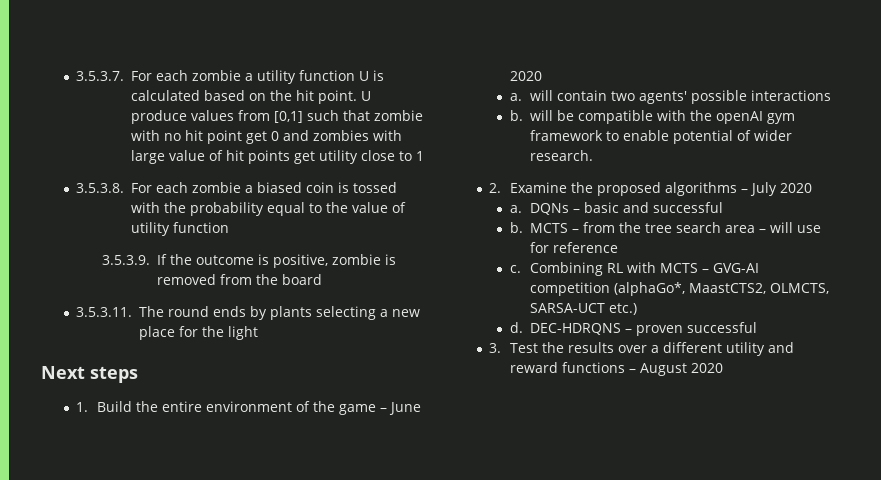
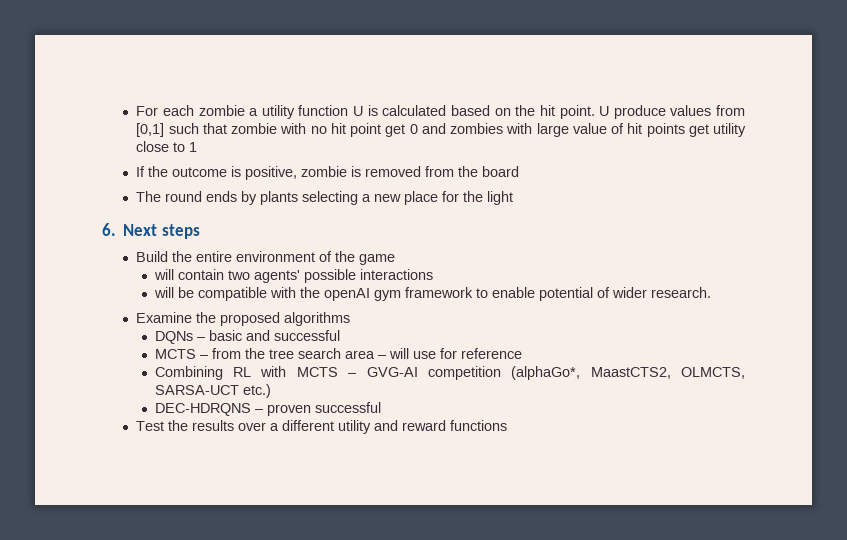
- 3.5.3.7. For each zombie a utility function U is calculated based on the hit point.
+ For each zombie a utility function U is calculated based on the hit point.
- 3.5.3.8. For each zombie a biased coin is tossed with the probability equal to the value of utility function
- 3.5.3.9. If the outcome is positive, zombie is removed from the board
+ If the outcome is positive, zombie is removed from the board
- 3.5.3.11. The round ends by plants selecting a new place for the light
+ The round ends by plants selecting a new place for the light
- Next steps
+ 6. Next steps
- 1. Build the entire environment of the game – June 2020
- a. will contain two agents' possible interactions
+ Build the entire environment of the game
+ will contain two agents' possible interactions
- b. will be compatible with the openAI gym framework to enable potential of wider research.
+ will be compatible with the openAI gym framework to enable potential of wider research.
- 2. Examine the proposed algorithms – July 2020
- a. DQNs – basic and successful
- b. MCTS – from the tree search area – will use for reference
+ Examine the proposed algorithms
+ DQNs – basic and successful
+ MCTS – from the tree search area – will use for reference
- c.
- d.
- 3. Test the results over a different utility and reward functions – August 2020
+ Test the results over a different utility and reward functions

